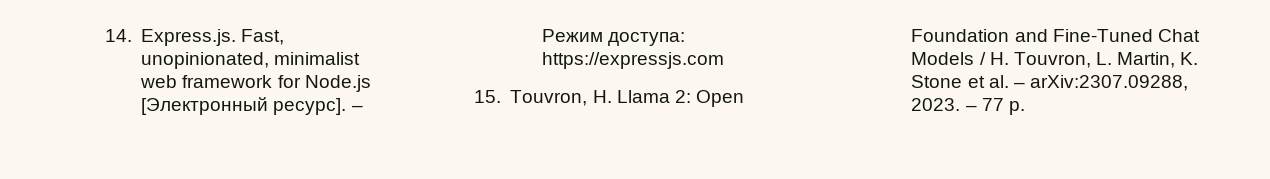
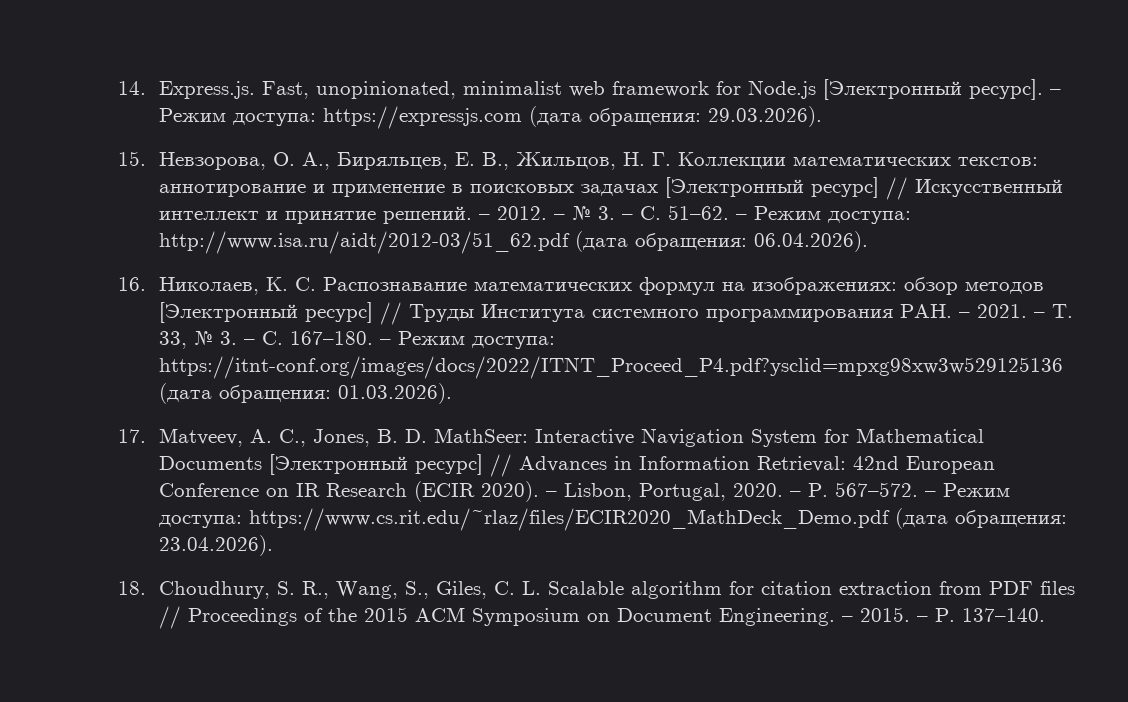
- – Режим доступа: https://expressjs.com
- 15. Touvron, H. Llama 2: Open Foundation and Fine-Tuned Chat Models / H. Touvron, L. Martin, K. Stone et al. – arXiv:2307.09288, 2023. – 77 p.
+ – Режим доступа: https://expressjs.com (дата обращения: 29.03.2026).
+ 15. Невзорова, О. А., Биряльцев, Е. В., Жильцов, Н. Г. Коллекции математических текстов: аннотирование и применение в поисковых задачах [Электронный ресурс] // Искусственный интеллект и принятие решений. – 2012. – № 3. – С. 51–62. – Режим доступа: http://www.isa.ru/aidt/2012-03/51_62.pdf (дата обращения: 06.04.2026).
+ 16. Николаев, К. С. Распознавание математических формул на изображениях: обзор методов [Электронный ресурс] // Труды Института системного программирования РАН. – 2021. – Т. 33, № 3. – С. 167–180. – Режим доступа: https://itnt-conf.org/images/docs/2022/ITNT_Proceed_P4.pdf?ysclid=mpxg98xw3w529125136 (дата обращения: 01.03.2026).
+ 17. Matveev, A. C., Jones, B. D. MathSeer: Interactive Navigation System for Mathematical Documents [Электронный ресурс] // Advances in Information Retrieval: 42nd European Conference on IR Research (ECIR 2020). – Lisbon, Portugal, 2020. – P. 567–572. – Режим доступа: https://www.cs.rit.edu/~rlaz/files/ECIR2020_MathDeck_Demo.pdf (дата обращения: 23.04.2026).
+ 18. Choudhury, S. R., Wang, S., Giles, C. L. Scalable algorithm for citation extraction from PDF files // Proceedings of the 2015 ACM Symposium on Document Engineering. – 2015. – P. 137–140.

